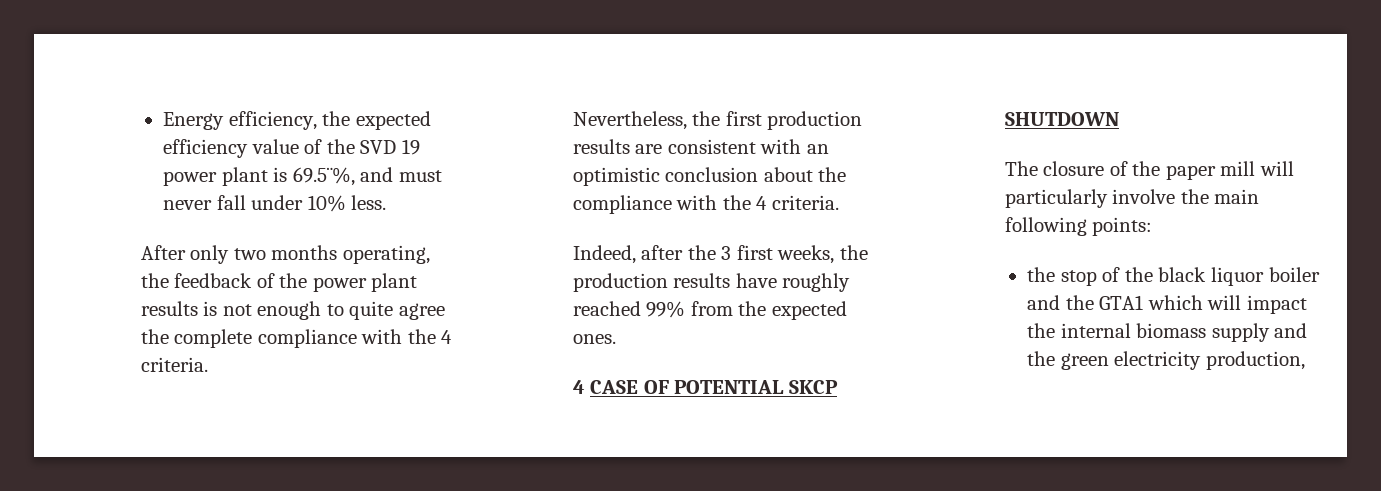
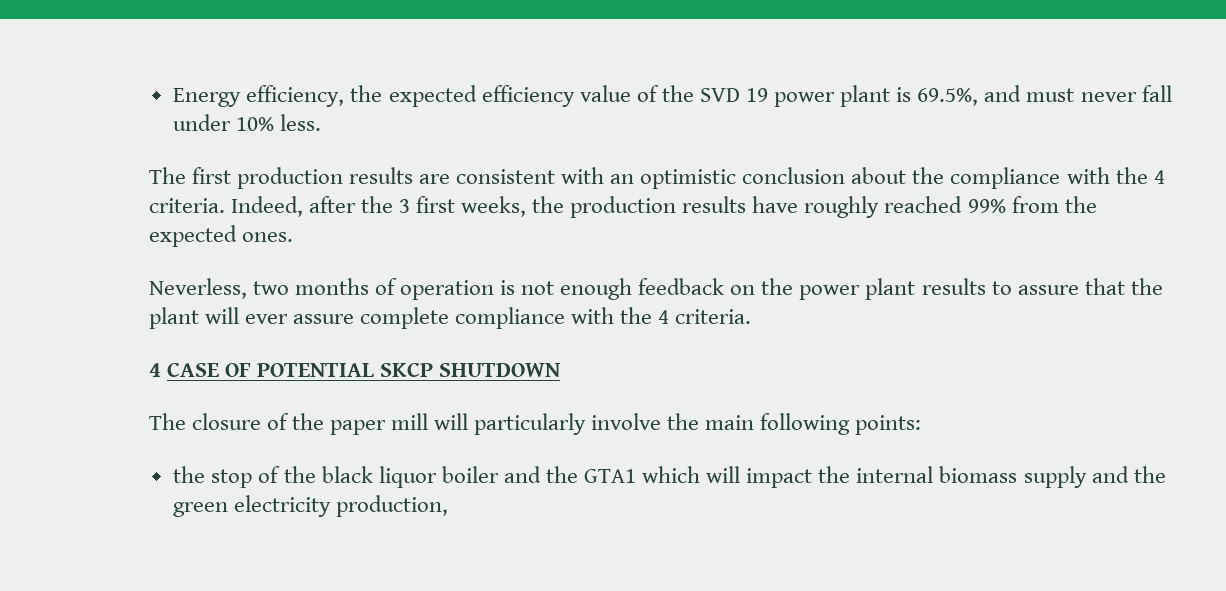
- Energy efficiency, the expected efficiency value of the SVD 19 power plant is 69.5¨%, and must never fall under 10% less.
+ Energy efficiency, the expected efficiency value of the SVD 19 power plant is 69.5%, and must never fall under 10% less.
- After only two months operating, the feedback of the power plant results is not enough to quite agree the complete compliance with the 4 criteria.
- Nevertheless, the first production results are consistent with an optimistic conclusion about the compliance with the 4 criteria.
- Indeed, after the 3 first weeks, the production results have roughly reached 99% from the expected ones.
+ The first production results are consistent with an optimistic conclusion about the compliance with the 4 criteria. Indeed, after the 3 first weeks, the production results have roughly reached 99% from the expected ones.
+ Neverless, two months of operation is not enough feedback on the power plant results to assure that the plant will ever assure complete compliance with the 4 criteria.

